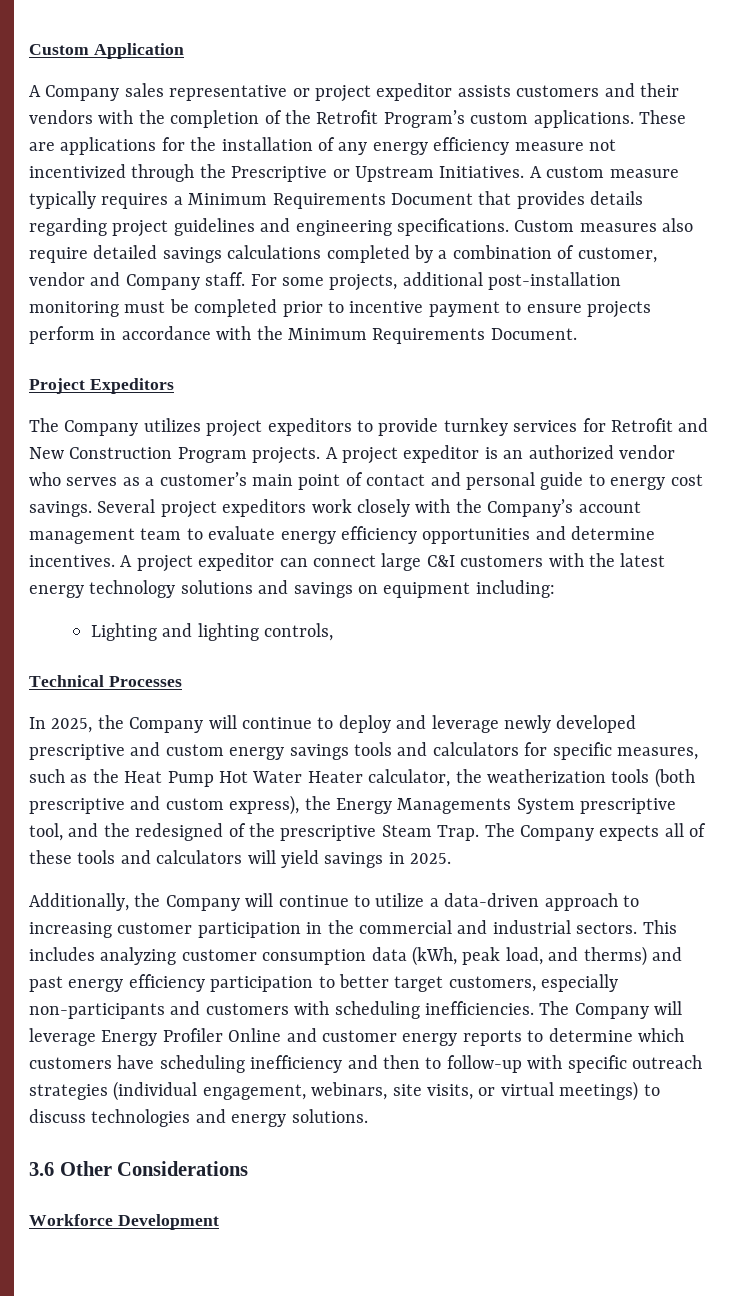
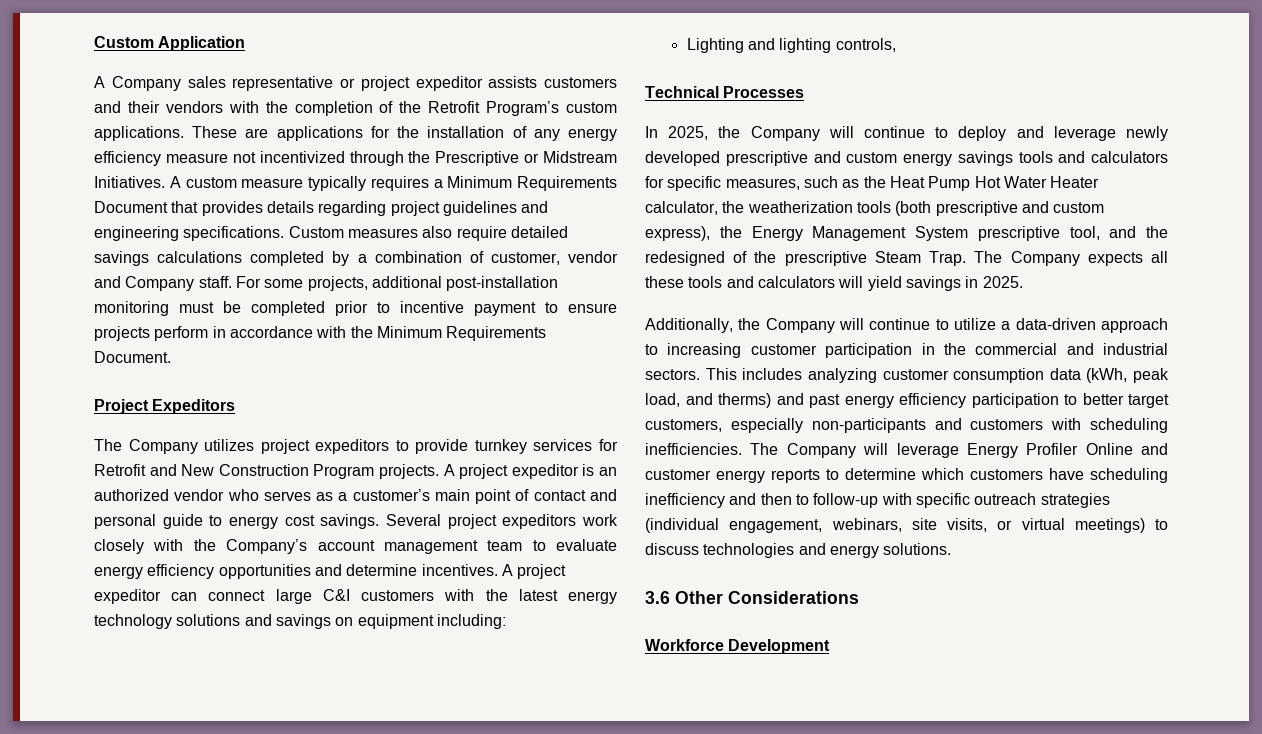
- These are applications for the installation of any energy efficiency measure not incentivized through the Prescriptive or Upstream Initiatives.
+ These are applications for the installation of any energy efficiency measure not incentivized through the Prescriptive or Midstream Initiatives.
- In 2025, the Company will continue to deploy and leverage newly developed prescriptive and custom energy savings tools and calculators for specific measures, such as the Heat Pump Hot Water Heater calculator, the weatherization tools (both prescriptive and custom express), the Energy Managements System prescriptive tool, and the redesigned of the prescriptive Steam Trap.
+ In 2025, the Company will continue to deploy and leverage newly developed prescriptive and custom energy savings tools and calculators for specific measures, such as the Heat Pump Hot Water Heater calculator, the weatherization tools (both prescriptive and custom express), the Energy Management System prescriptive tool, and the redesigned of the prescriptive Steam Trap.
- The Company expects all of these tools and calculators will yield savings in 2025.
+ The Company expects all these tools and calculators will yield savings in 2025.

